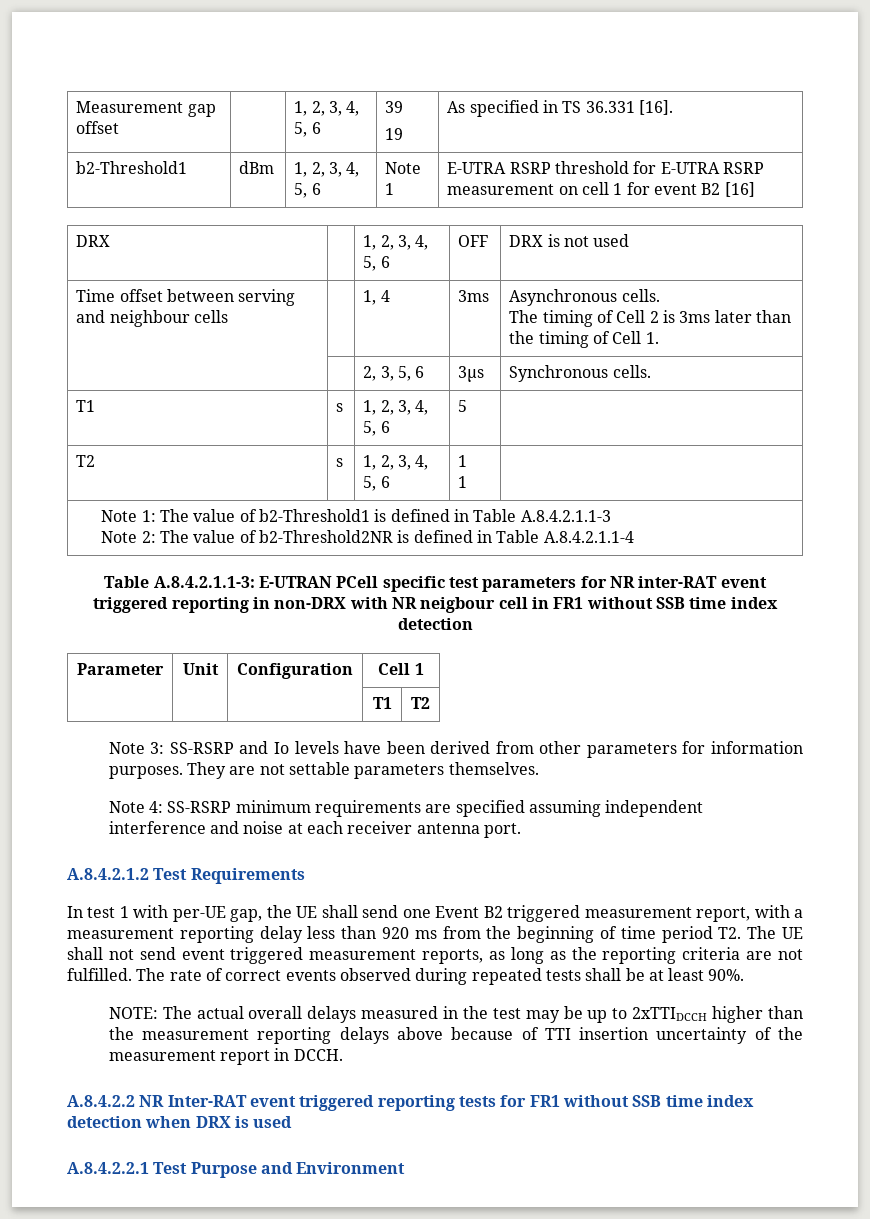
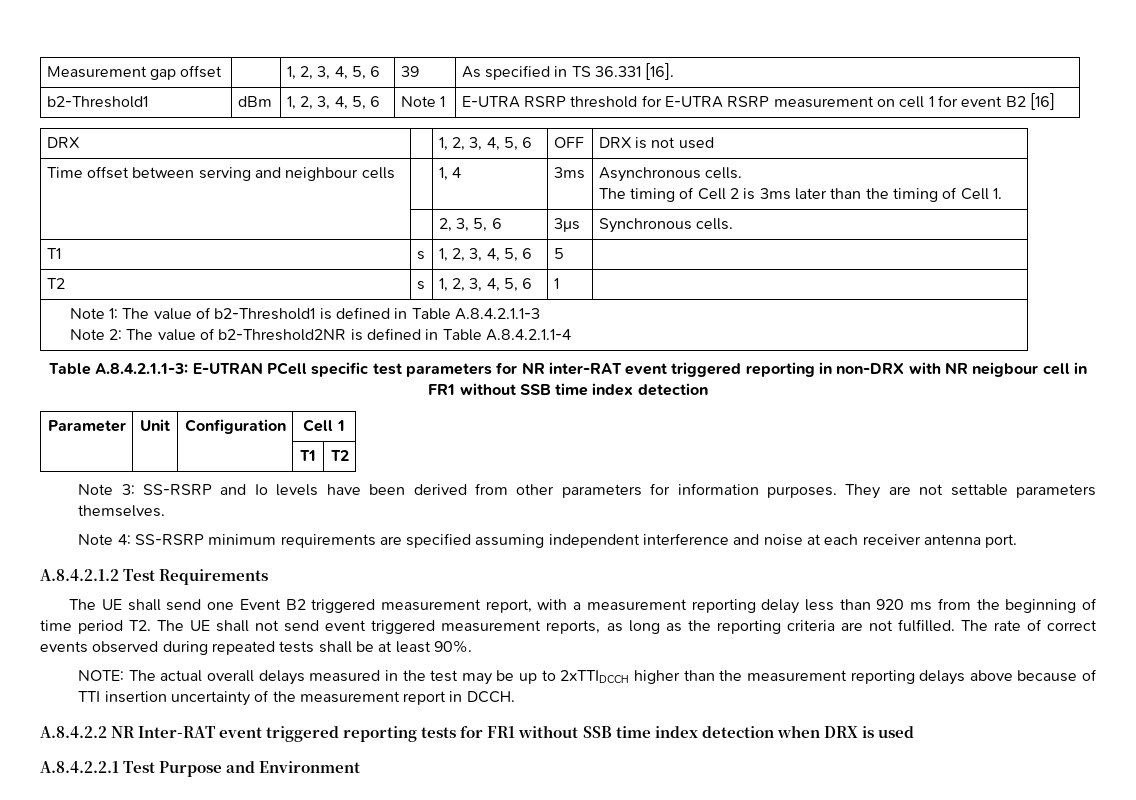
- Measurement gap offset | | 1, 2, 3, 4, 5, 6 | 39
- 19 | As specified in TS 36.331 [16].
+ Measurement gap offset | | 1, 2, 3, 4, 5, 6 | 39 | As specified in TS 36.331 [16].
- T2 | s | 1, 2, 3, 4, 5, 6 | 1
- 1 |
+ T2 | s | 1, 2, 3, 4, 5, 6 | 1 |
- In test 1 with per-UE gap, the UE shall send one Event B2 triggered measurement report, with a measurement reporting delay less than 920 ms from the beginning of time period T2. The UE shall not send event triggered measurement reports, as long as the reporting criteria are not fulfilled.
+ The UE shall send one Event B2 triggered measurement report, with a measurement reporting delay less than 920 ms from the beginning of time period T2. The UE shall not send event triggered measurement reports, as long as the reporting criteria are not fulfilled.

